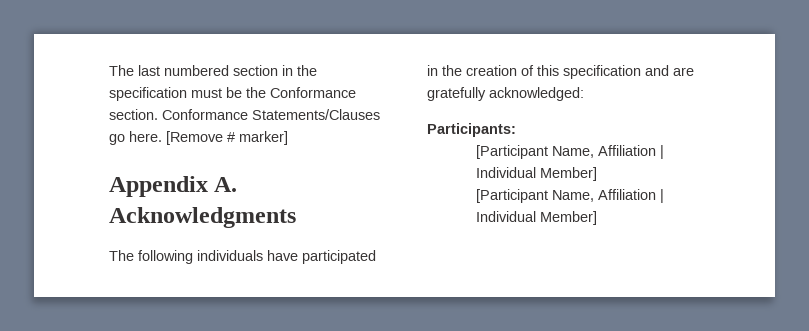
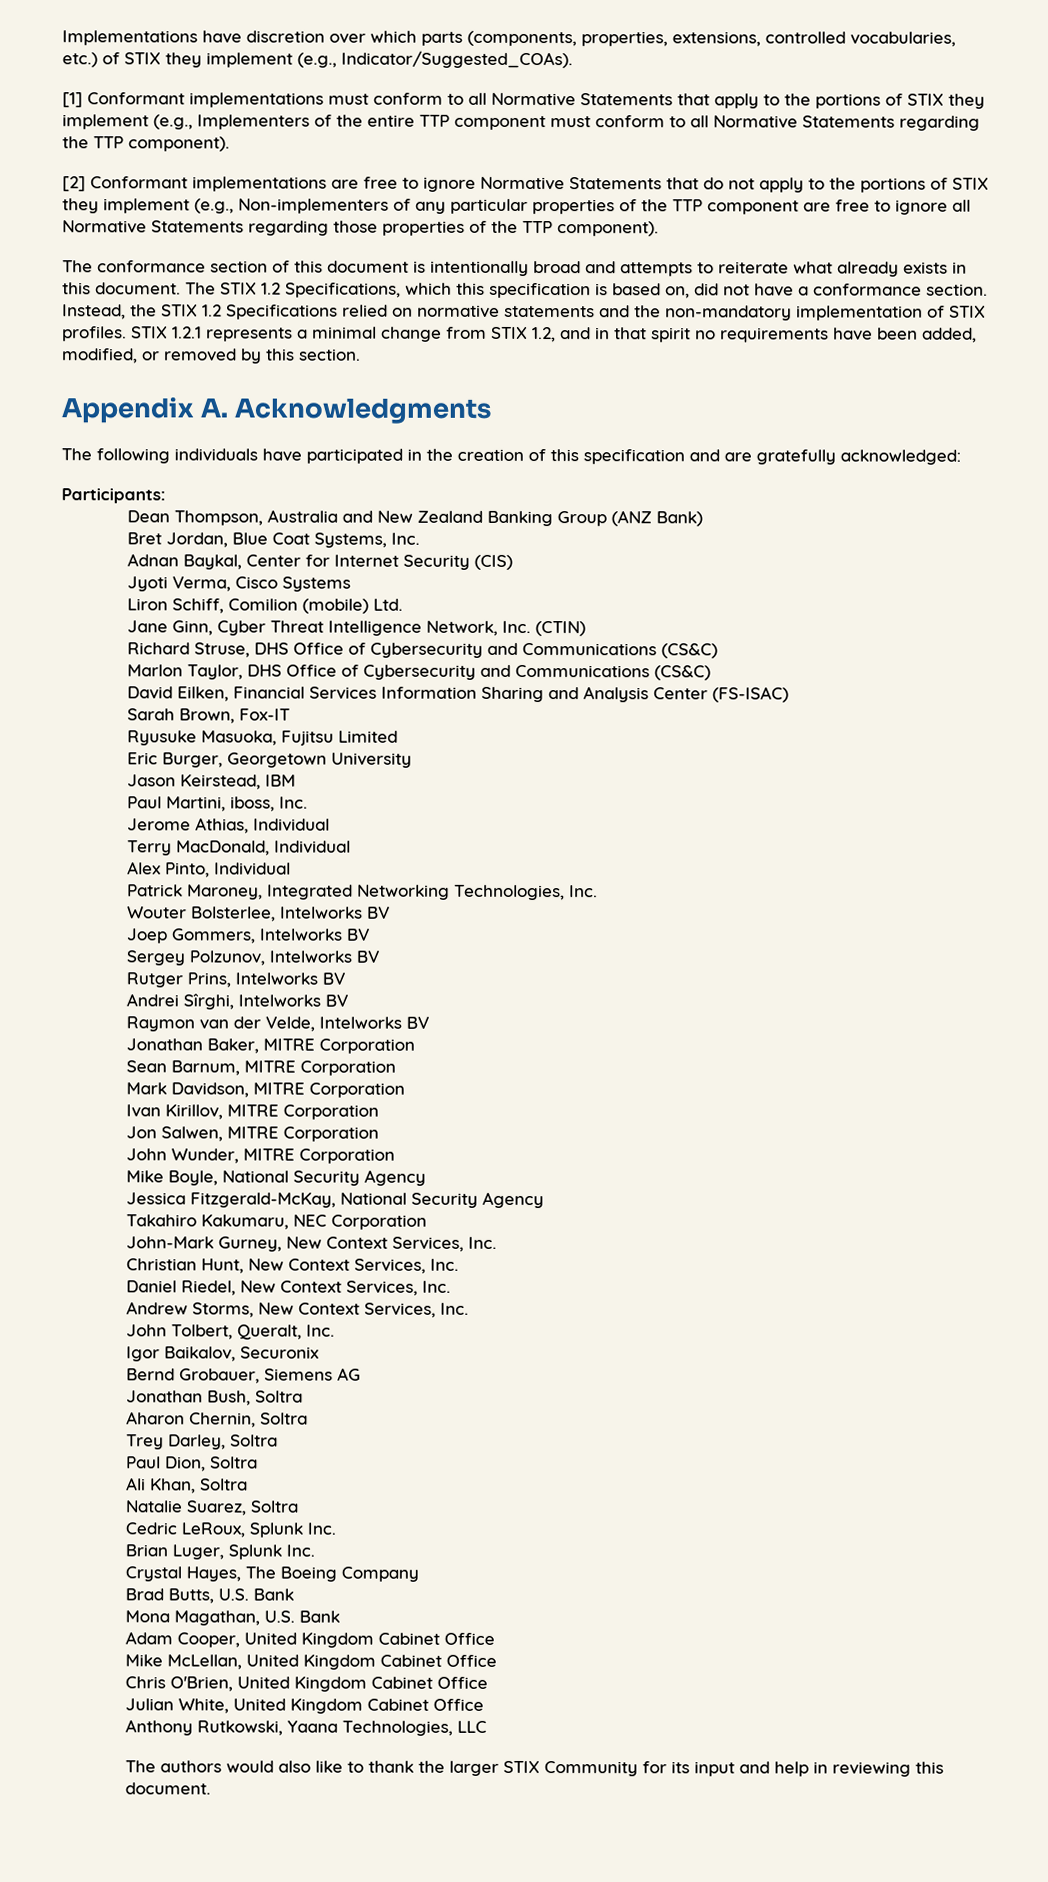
- The last numbered section in the specification must be the Conformance section. Conformance Statements/Clauses go here. [Remove # marker]
+ Implementations have discretion over which parts (components, properties, extensions, controlled vocabularies, etc.) of STIX they implement (e.g., Indicator/Suggested_COAs).
+ [1] Conformant implementations must conform to all Normative Statements that apply to the portions of STIX they implement (e.g., Implementers of the entire TTP component must conform to all Normative Statements regarding the TTP component).
+ [2] Conformant implementations are free to ignore Normative Statements that do not apply to the portions of STIX they implement (e.g., Non-implementers of any particular properties of the TTP component are free to ignore all Normative Statements regarding those properties of the TTP component).
+ The conformance section of this document is intentionally broad and attempts to reiterate what already exists in this document. The STIX 1.2 Specifications, which this specification is based on, did not have a conformance section. Instead, the STIX 1.2 Specifications relied on normative statements and the non-mandatory implementation of STIX profiles. STIX 1.2.1 represents a minimal change from STIX 1.2, and in that spirit no requirements have been added, modified, or removed by this section.
  Participants:
- [Participant Name, Affiliation | Individual Member]
- [Participant Name, Affiliation | Individual Member]
+ Dean Thompson, Australia and New Zealand Banking Group (ANZ Bank)
+ Bret Jordan, Blue Coat Systems, Inc.
+ Adnan Baykal, Center for Internet Security (CIS)
+ Jyoti Verma, Cisco Systems
+ Liron Schiff, Comilion (mobile) Ltd.
+ Jane Ginn, Cyber Threat Intelligence Network, Inc. (CTIN)
+ Richard Struse, DHS Office of Cybersecurity and Communications (CS&C)
+ Marlon Taylor, DHS Office of Cybersecurity and Communications (CS&C)
+ David Eilken, Financial Services Information Sharing and Analysis Center (FS-ISAC)
+ Sarah Brown, Fox-IT
+ Ryusuke Masuoka, Fujitsu Limited
+ Eric Burger, Georgetown University
+ Jason Keirstead, IBM
+ Paul Martini, iboss, Inc.
+ Jerome Athias, Individual
+ Terry MacDonald, Individual
+ Alex Pinto, Individual
+ Patrick Maroney, Integrated Networking Technologies, Inc.
+ Wouter Bolsterlee, Intelworks BV
+ Joep Gommers, Intelworks BV
+ Sergey Polzunov, Intelworks BV
+ Rutger Prins, Intelworks BV
+ Andrei Sîrghi, Intelworks BV
+ Raymon van der Velde, Intelworks BV
+ Jonathan Baker, MITRE Corporation
+ Sean Barnum, MITRE Corporation
+ Mark Davidson, MITRE Corporation
+ Ivan Kirillov, MITRE Corporation
+ Jon Salwen, MITRE Corporation
+ John Wunder, MITRE Corporation
+ Mike Boyle, National Security Agency
+ Jessica Fitzgerald-McKay, National Security Agency
+ Takahiro Kakumaru, NEC Corporation
+ John-Mark Gurney, New Context Services, Inc.
+ Christian Hunt, New Context Services, Inc.
+ Daniel Riedel, New Context Services, Inc.
+ Andrew Storms, New Context Services, Inc.
+ John Tolbert, Queralt, Inc.
+ Igor Baikalov, Securonix
+ Bernd Grobauer, Siemens AG
+ Jonathan Bush, Soltra
+ Aharon Chernin, Soltra
+ Trey Darley, Soltra
+ Paul Dion, Soltra
+ Ali Khan, Soltra
+ Natalie Suarez, Soltra
+ Cedric LeRoux, Splunk Inc.
+ Brian Luger, Splunk Inc.
+ Crystal Hayes, The Boeing Company
+ Brad Butts, U.S. Bank
+ Mona Magathan, U.S. Bank
+ Adam Cooper, United Kingdom Cabinet Office
+ Mike McLellan, United Kingdom Cabinet Office
+ Chris O'Brien, United Kingdom Cabinet Office
+ Julian White, United Kingdom Cabinet Office
+ Anthony Rutkowski, Yaana Technologies, LLC
+ The authors would also like to thank the larger STIX Community for its input and help in reviewing this document.

